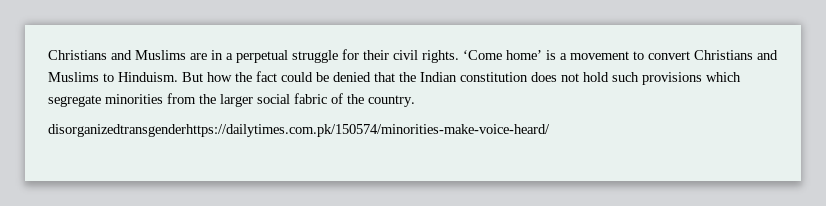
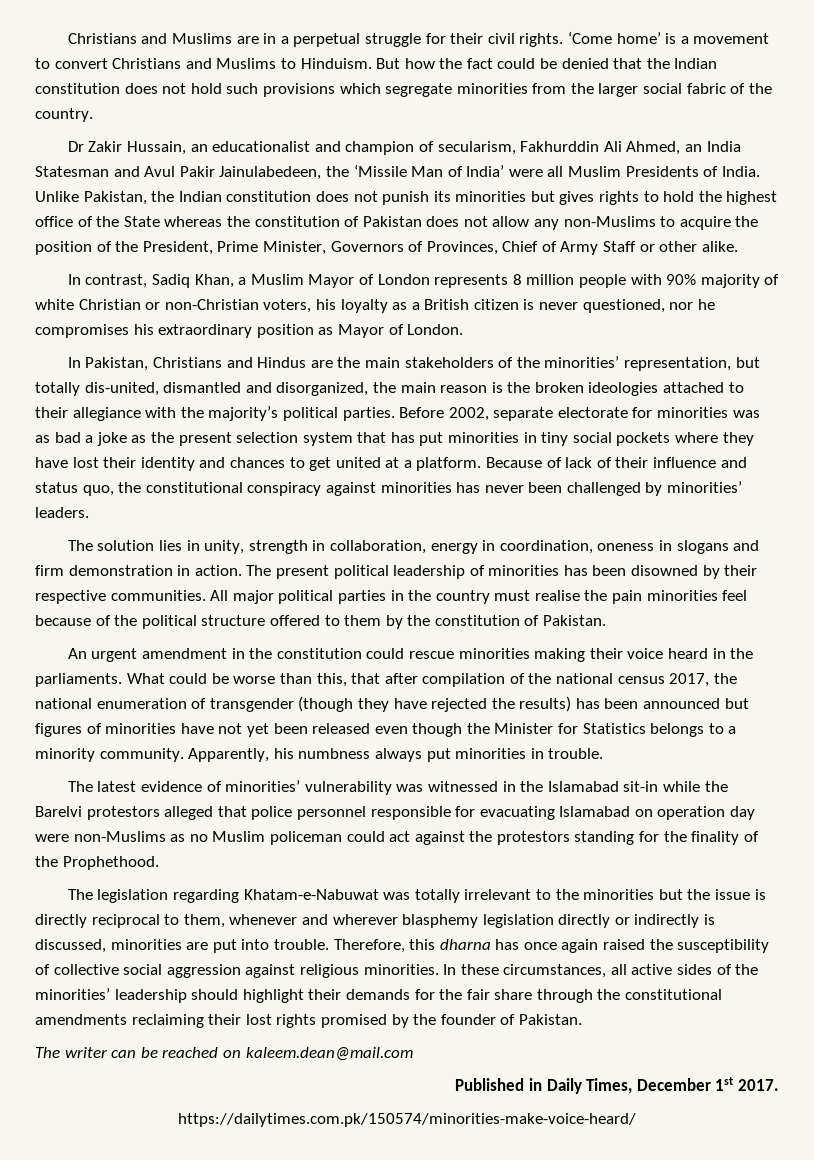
- disorganizedtransgenderhttps://dailytimes.com.pk/150574/minorities-make-voice-heard/
+ Dr Zakir Hussain, an educationalist and champion of secularism, Fakhurddin Ali Ahmed, an India Statesman and Avul Pakir Jainulabedeen, the ‘Missile Man of India’ were all Muslim Presidents of India. Unlike Pakistan, the Indian constitution does not punish its minorities but gives rights to hold the highest office of the State whereas the constitution of Pakistan does not allow any non-Muslims to acquire the position of the President, Prime Minister, Governors of Provinces, Chief of Army Staff or other alike.
+ In contrast, Sadiq Khan, a Muslim Mayor of London represents 8 million people with 90% majority of white Christian or non-Christian voters, his loyalty as a British citizen is never questioned, nor he compromises his extraordinary position as Mayor of London.
+ In Pakistan, Christians and Hindus are the main stakeholders of the minorities’ representation, but totally dis-united, dismantled and disorganized, the main reason is the broken ideologies attached to their allegiance with the majority’s political parties. Before 2002, separate electorate for minorities was as bad a joke as the present selection system that has put minorities in tiny social pockets where they have lost their identity and chances to get united at a platform. Because of lack of their influence and status quo, the constitutional conspiracy against minorities has never been challenged by minorities’ leaders.
+ The solution lies in unity, strength in collaboration, energy in coordination, oneness in slogans and firm demonstration in action. The present political leadership of minorities has been disowned by their respective communities. All major political parties in the country must realise the pain minorities feel because of the political structure offered to them by the constitution of Pakistan.
+ An urgent amendment in the constitution could rescue minorities making their voice heard in the parliaments. What could be worse than this, that after compilation of the national census 2017, the national enumeration of transgender (though they have rejected the results) has been announced but figures of minorities have not yet been released even though the Minister for Statistics belongs to a minority community. Apparently, his numbness always put minorities in trouble.
+ The latest evidence of minorities’ vulnerability was witnessed in the Islamabad sit-in while the Barelvi protestors alleged that police personnel responsible for evacuating Islamabad on operation day were non-Muslims as no Muslim policeman could act against the protestors standing for the finality of the Prophethood.
+ The legislation regarding Khatam-e-Nabuwat was totally irrelevant to the minorities but the issue is directly reciprocal to them, whenever and wherever blasphemy legislation directly or indirectly is discussed, minorities are put into trouble. Therefore, this dharna has once again raised the susceptibility of collective social aggression against religious minorities. In these circumstances, all active sides of the minorities’ leadership should highlight their demands for the fair share through the constitutional amendments reclaiming their lost rights promised by the founder of Pakistan.
+ The writer can be reached on kaleem.dean@mail.com
+ Published in Daily Times, December 1st 2017.
+ https://dailytimes.com.pk/150574/minorities-make-voice-heard/

